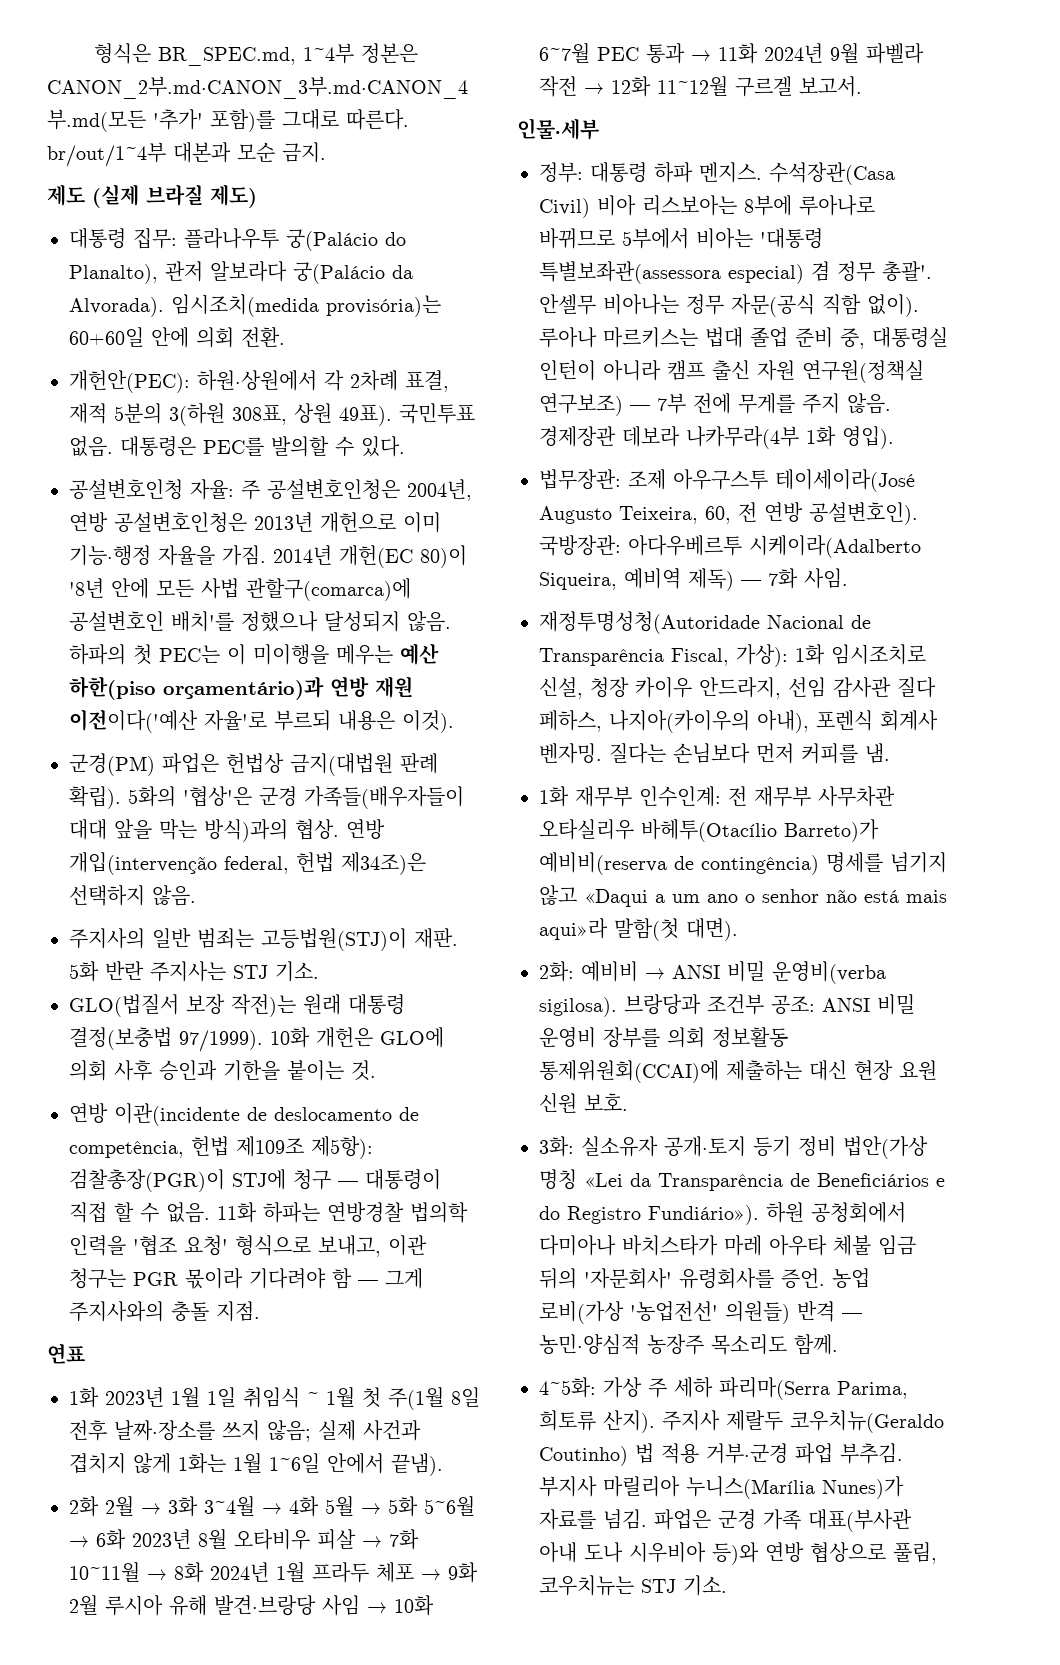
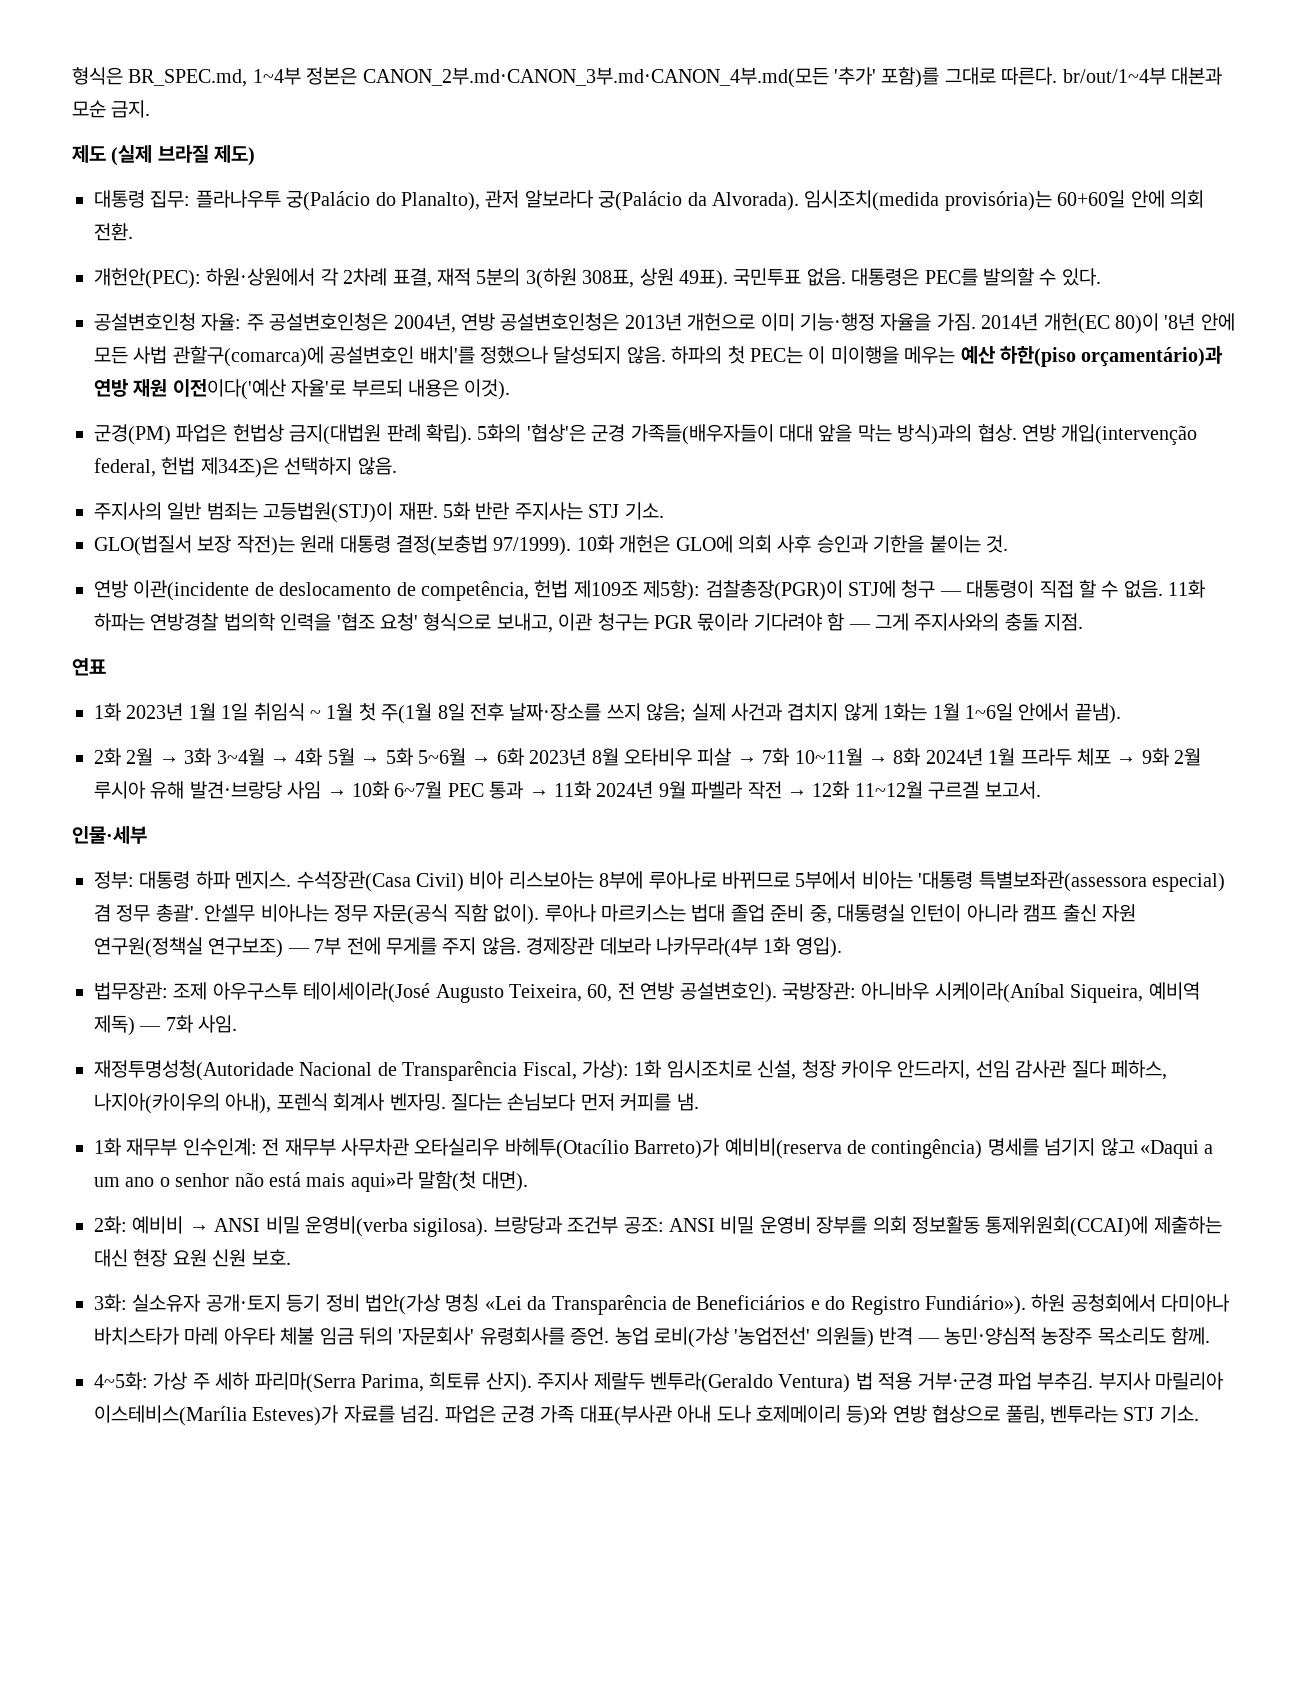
- 국방장관: 아다우베르투 시케이라(Adalberto Siqueira, 예비역 제독) — 7화 사임.
+ 국방장관: 아니바우 시케이라(Aníbal Siqueira, 예비역 제독) — 7화 사임.
- 주지사 제랄두 코우치뉴(Geraldo Coutinho) 법 적용 거부·군경 파업 부추김.
+ 주지사 제랄두 벤투라(Geraldo Ventura) 법 적용 거부·군경 파업 부추김.
- 부지사 마릴리아 누니스(Marília Nunes)가 자료를 넘김.
+ 부지사 마릴리아 이스테비스(Marília Esteves)가 자료를 넘김.
- 파업은 군경 가족 대표(부사관 아내 도나 시우비아 등)와 연방 협상으로 풀림, 코우치뉴는 STJ 기소.
+ 파업은 군경 가족 대표(부사관 아내 도나 호제메이리 등)와 연방 협상으로 풀림, 벤투라는 STJ 기소.

